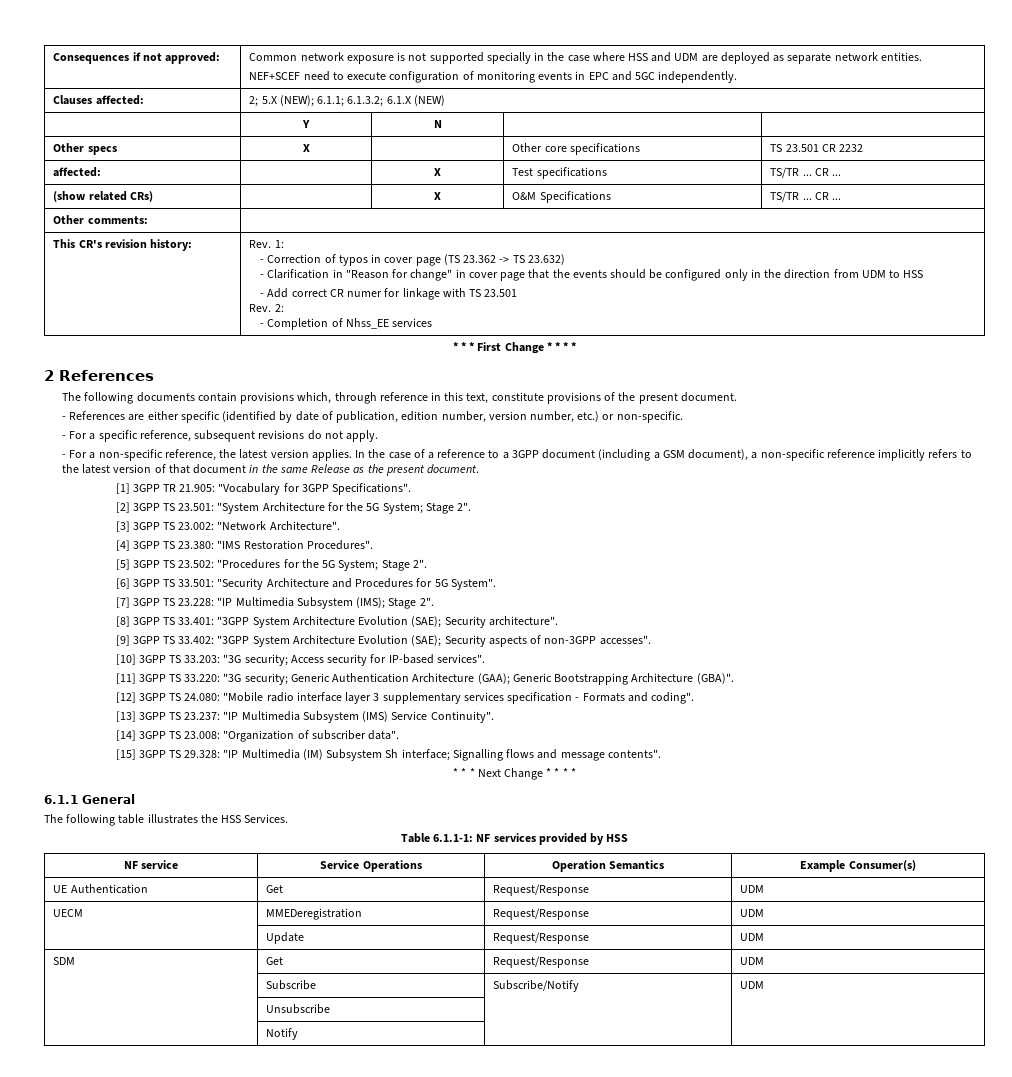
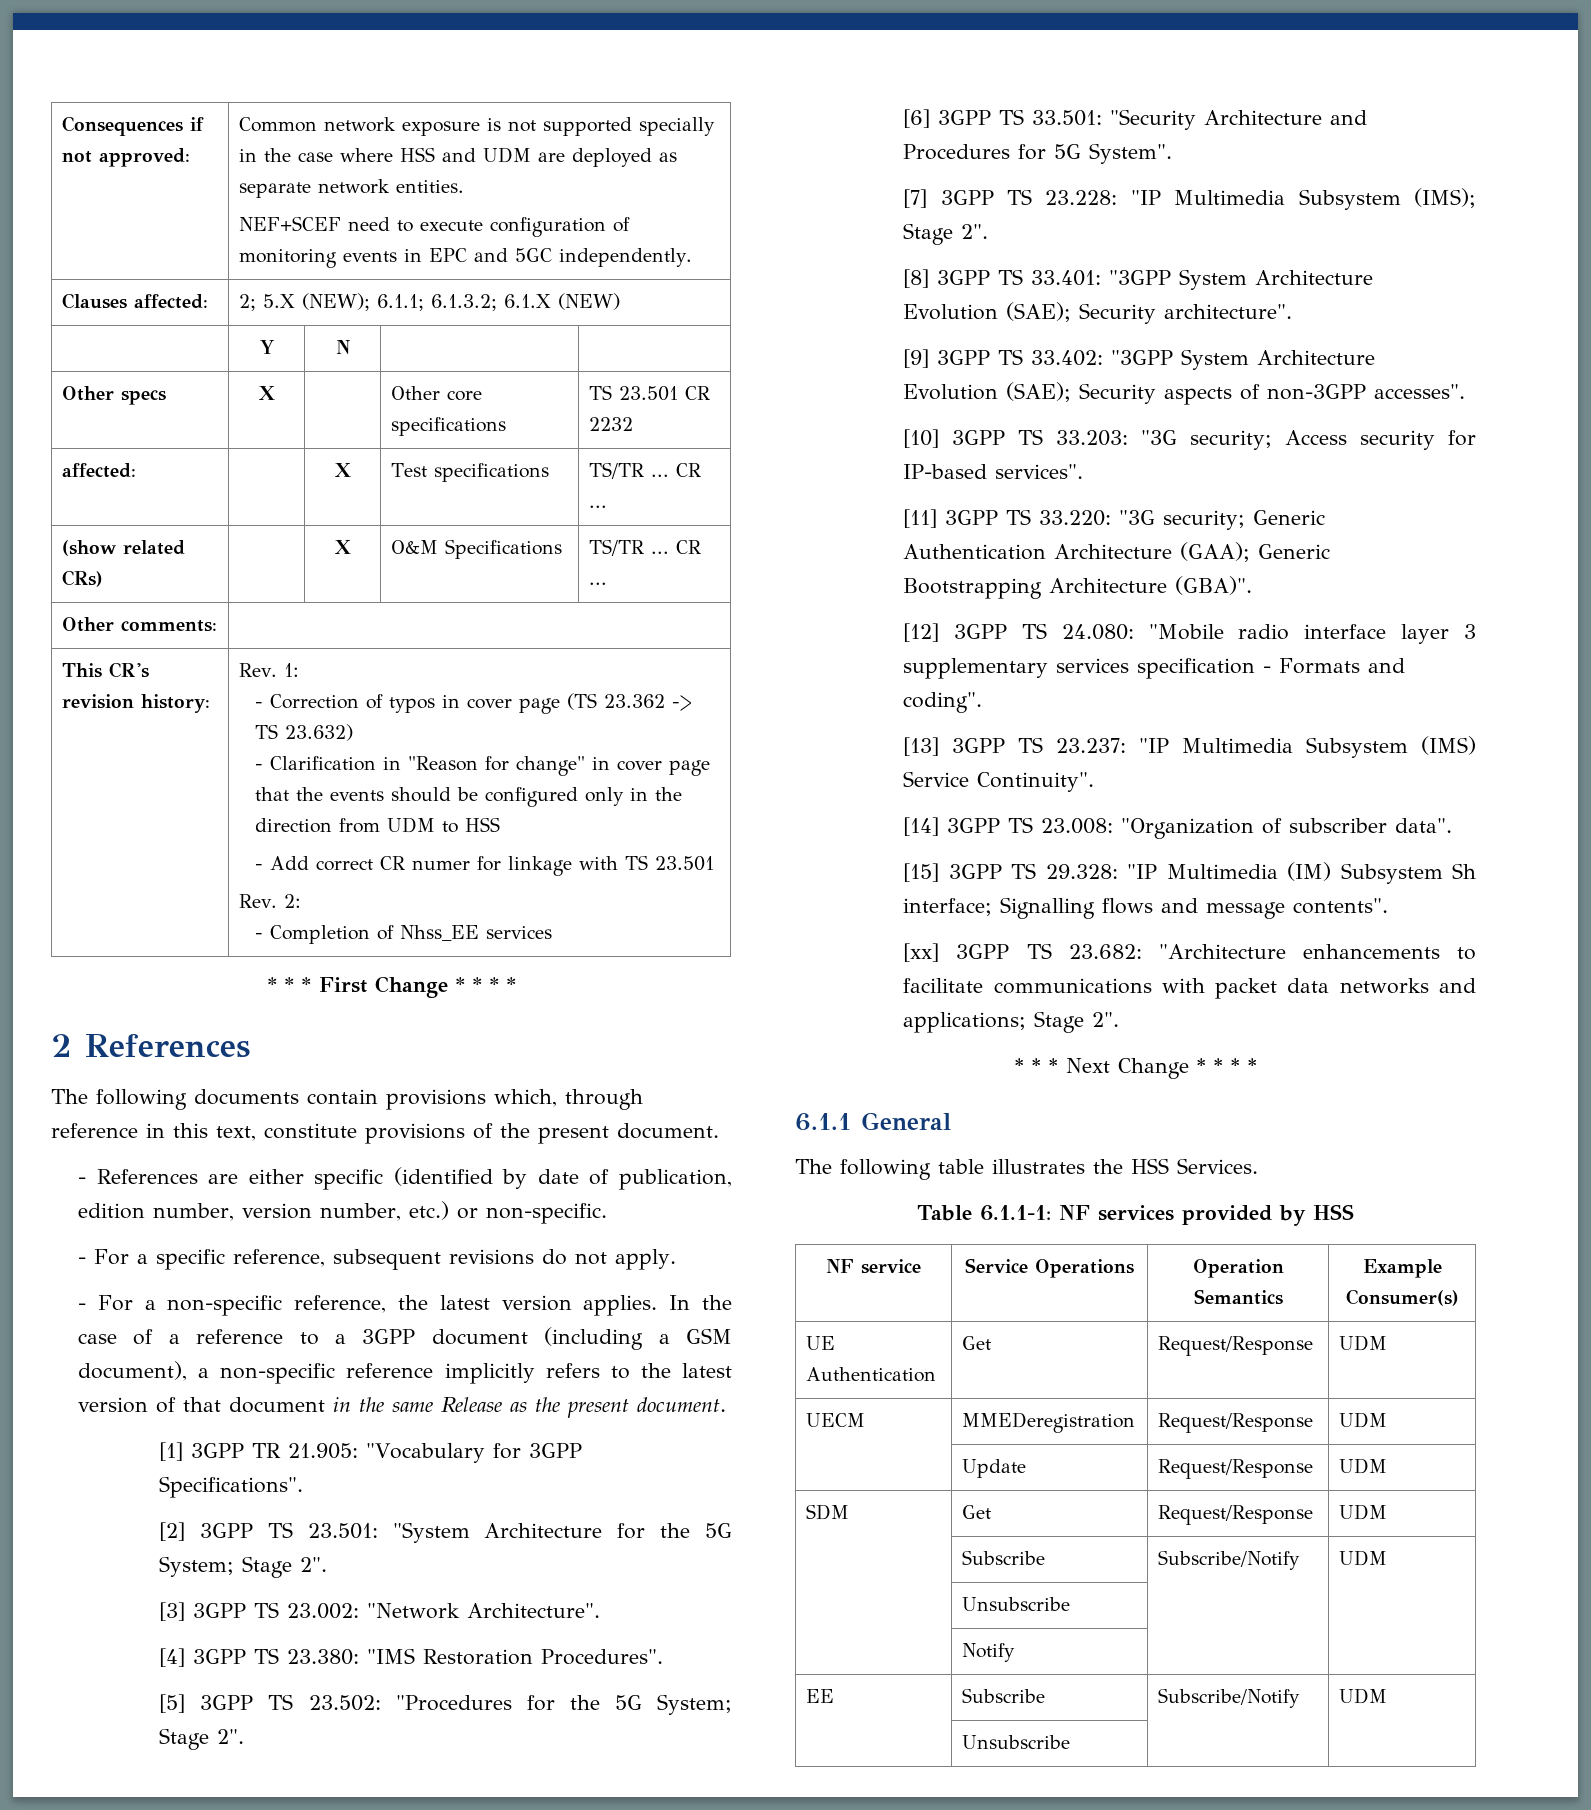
+ [xx] 3GPP TS 23.682: "Architecture enhancements to facilitate communications with packet data networks and applications; Stage 2".
+ EE | Subscribe | Subscribe/Notify | UDM
+ | Unsubscribe | |

